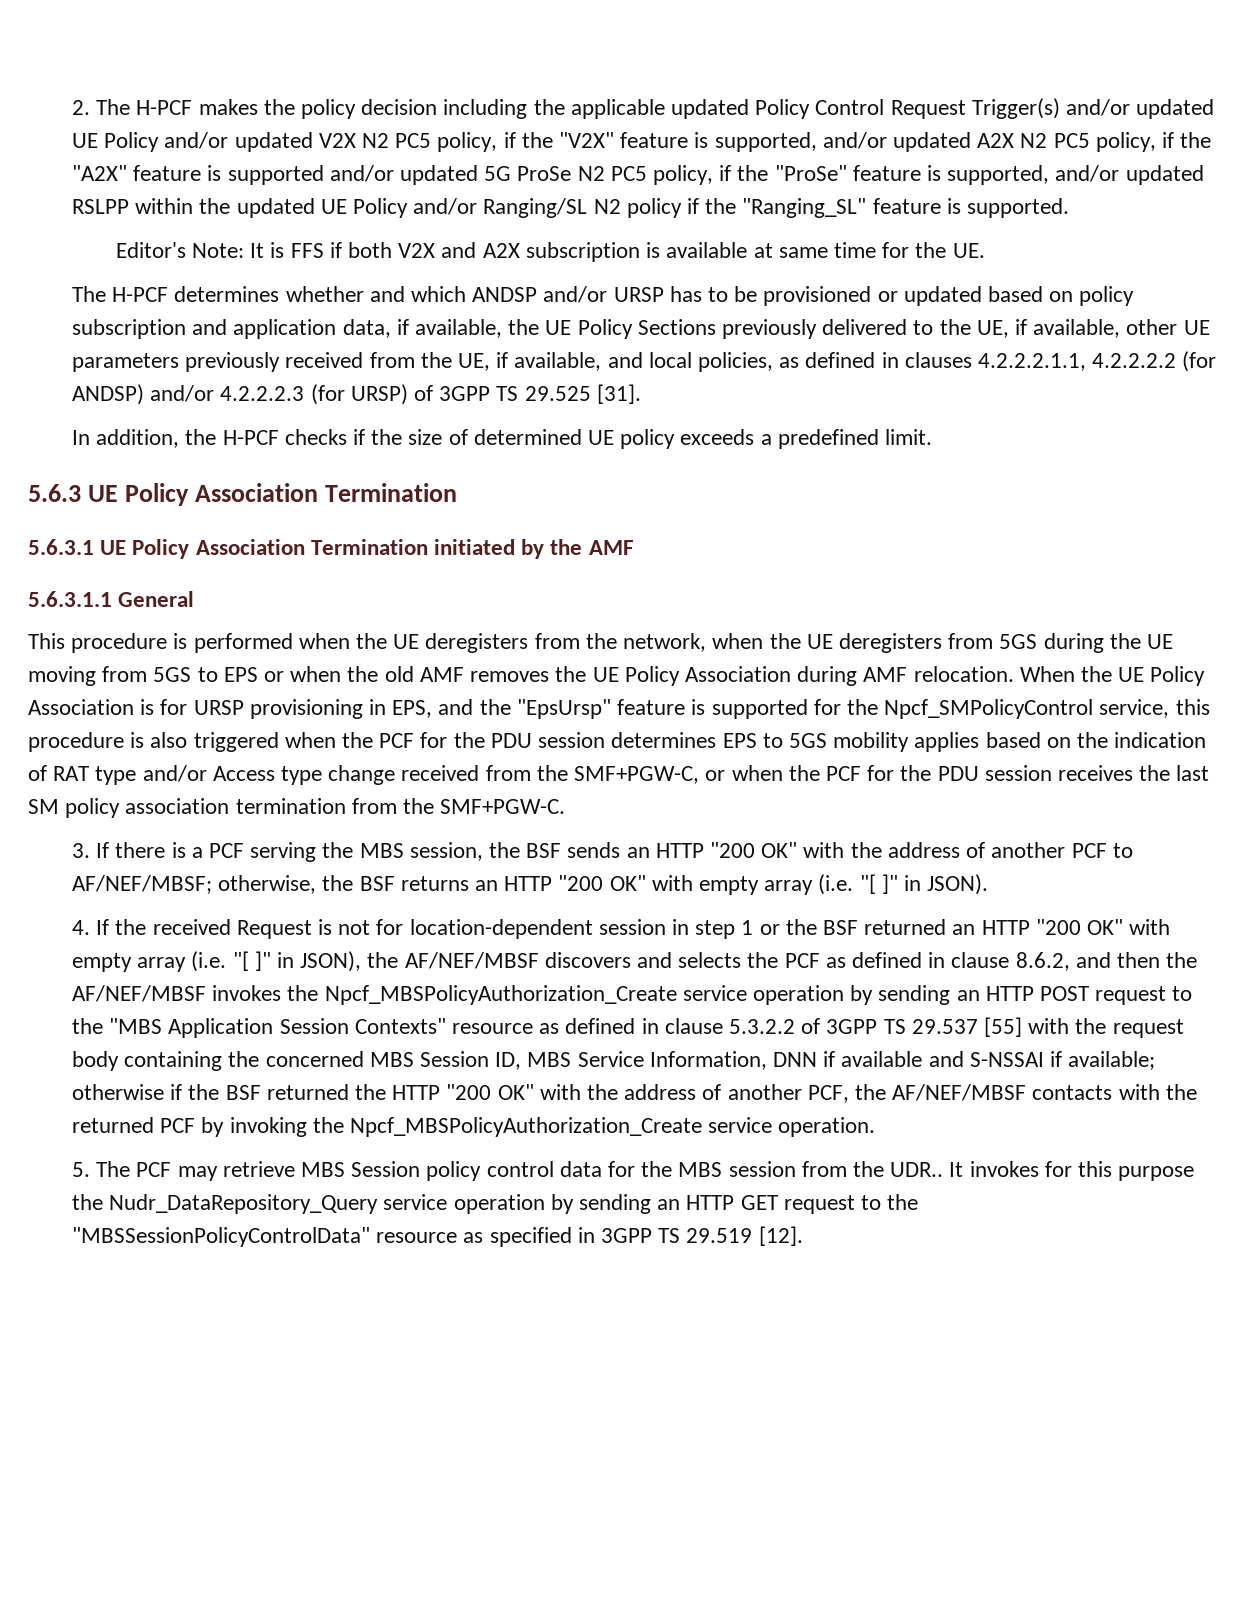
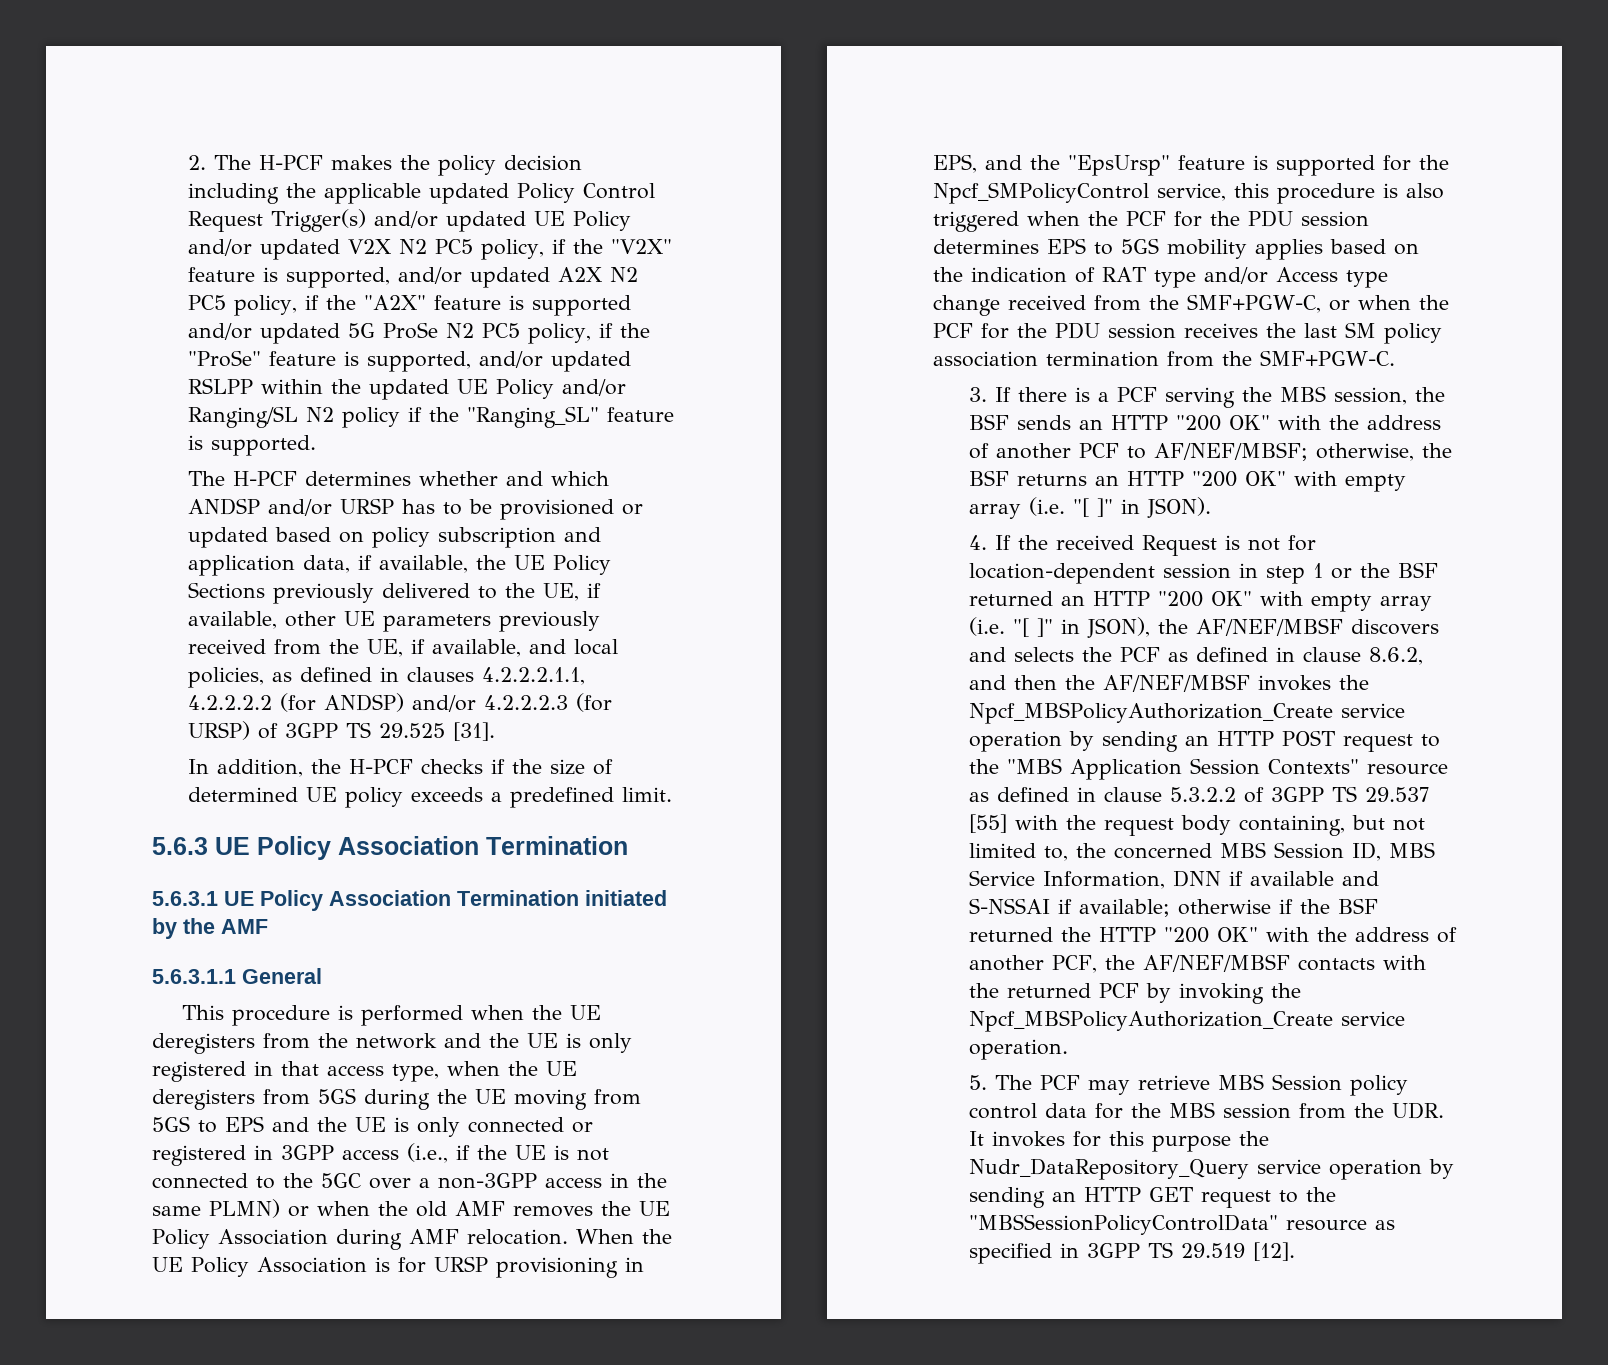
- Editor's Note: It is FFS if both V2X and A2X subscription is available at same time for the UE.
- This procedure is performed when the UE deregisters from the network, when the UE deregisters from 5GS during the UE moving from 5GS to EPS or when the old AMF removes the UE Policy Association during AMF relocation.
+ This procedure is performed when the UE deregisters from the network and the UE is only registered in that access type, when the UE deregisters from 5GS during the UE moving from 5GS to EPS and the UE is only connected or registered in 3GPP access (i.e., if the UE is not connected to the 5GC over a non-3GPP access in the same PLMN) or when the old AMF removes the UE Policy Association during AMF relocation.
- 4. If the received Request is not for location-dependent session in step 1 or the BSF returned an HTTP "200 OK" with empty array (i.e. "[ ]" in JSON), the AF/NEF/MBSF discovers and selects the PCF as defined in clause 8.6.2, and then the AF/NEF/MBSF invokes the Npcf_MBSPolicyAuthorization_Create service operation by sending an HTTP POST request to the "MBS Application Session Contexts" resource as defined in clause 5.3.2.2 of 3GPP TS 29.537 [55] with the request body containing the concerned MBS Session ID, MBS Service Information, DNN if available and S-NSSAI if available;
+ 4. If the received Request is not for location-dependent session in step 1 or the BSF returned an HTTP "200 OK" with empty array (i.e. "[ ]" in JSON), the AF/NEF/MBSF discovers and selects the PCF as defined in clause 8.6.2, and then the AF/NEF/MBSF invokes the Npcf_MBSPolicyAuthorization_Create service operation by sending an HTTP POST request to the "MBS Application Session Contexts" resource as defined in clause 5.3.2.2 of 3GPP TS 29.537 [55] with the request body containing, but not limited to, the concerned MBS Session ID, MBS Service Information, DNN if available and S-NSSAI if available;
- 5. The PCF may retrieve MBS Session policy control data for the MBS session from the UDR.. It invokes for this purpose the Nudr_DataRepository_Query service operation by sending an HTTP GET request to the "MBSSessionPolicyControlData" resource as specified in 3GPP TS 29.519 [12].
+ 5. The PCF may retrieve MBS Session policy control data for the MBS session from the UDR. It invokes for this purpose the Nudr_DataRepository_Query service operation by sending an HTTP GET request to the "MBSSessionPolicyControlData" resource as specified in 3GPP TS 29.519 [12].

